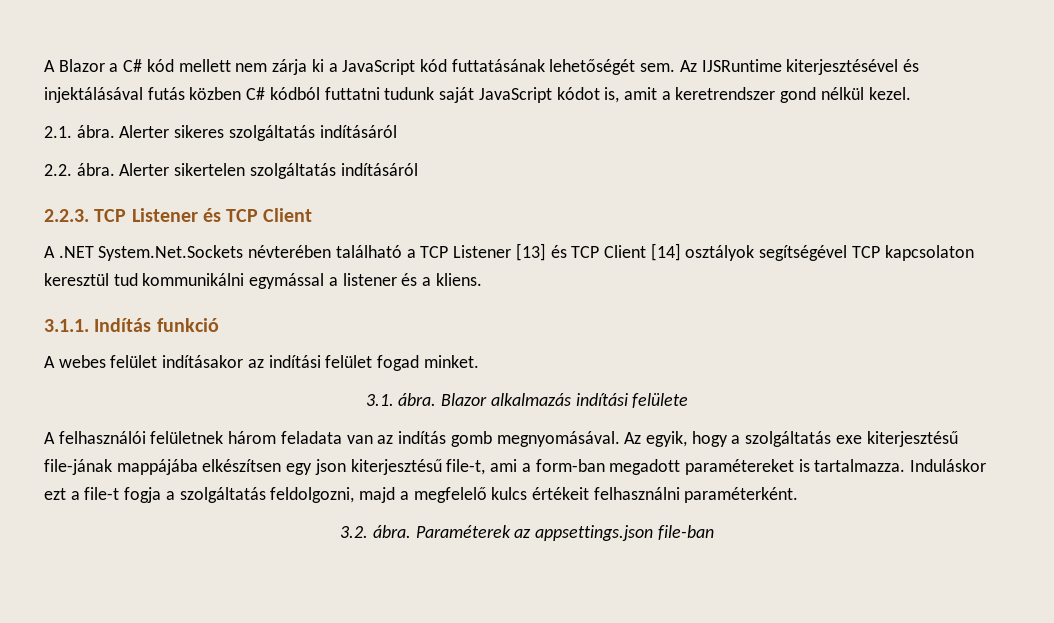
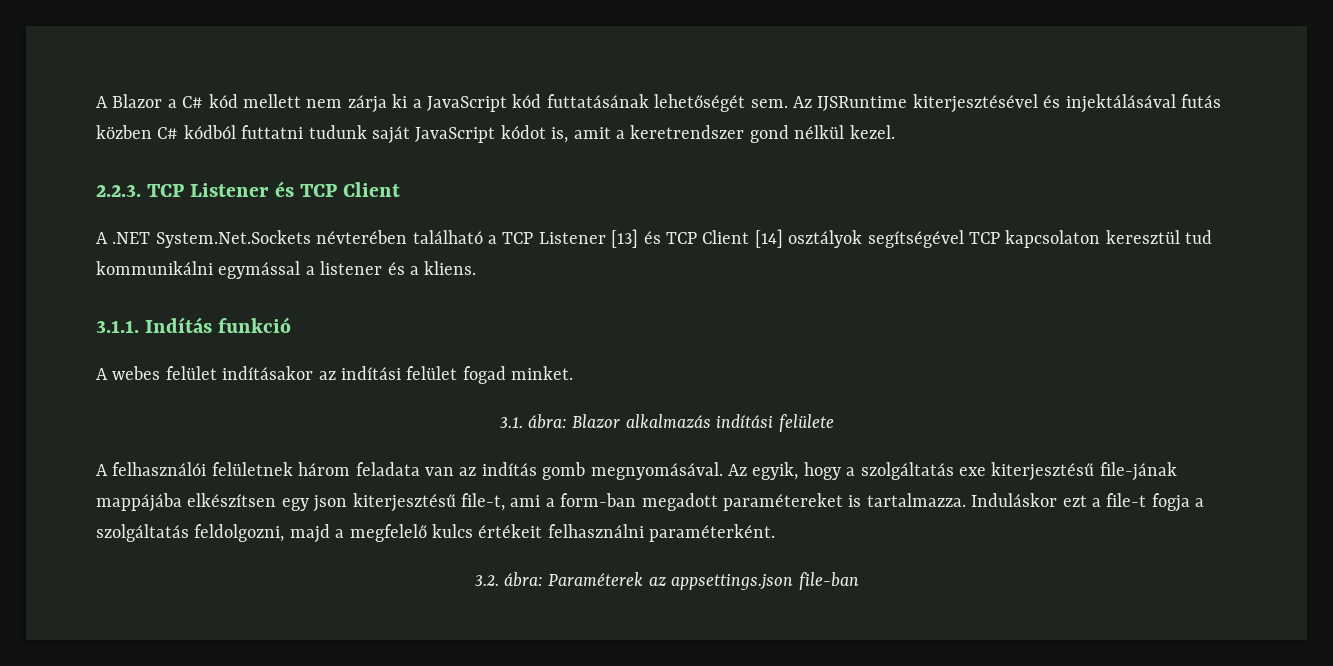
- 2.1. ábra. Alerter sikeres szolgáltatás indításáról
- 2.2. ábra. Alerter sikertelen szolgáltatás indításáról
- 3.1. ábra. Blazor alkalmazás indítási felülete
+ 3.1. ábra: Blazor alkalmazás indítási felülete
- 3.2. ábra. Paraméterek az appsettings.json file-ban
+ 3.2. ábra: Paraméterek az appsettings.json file-ban

